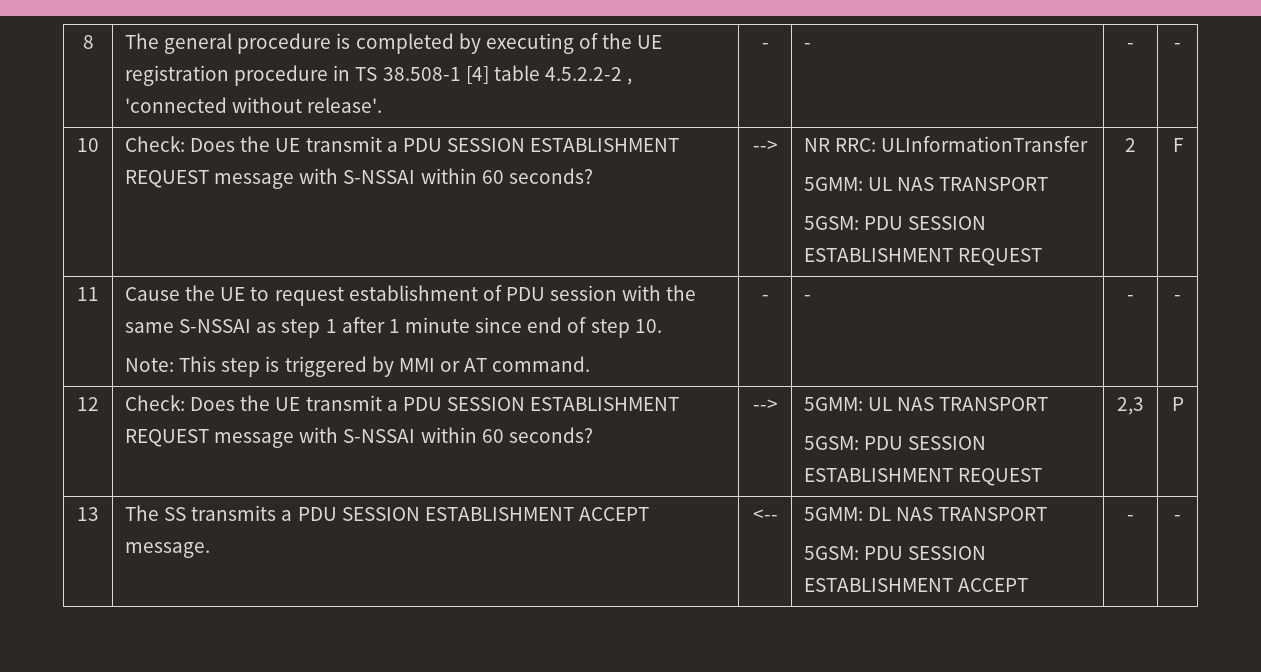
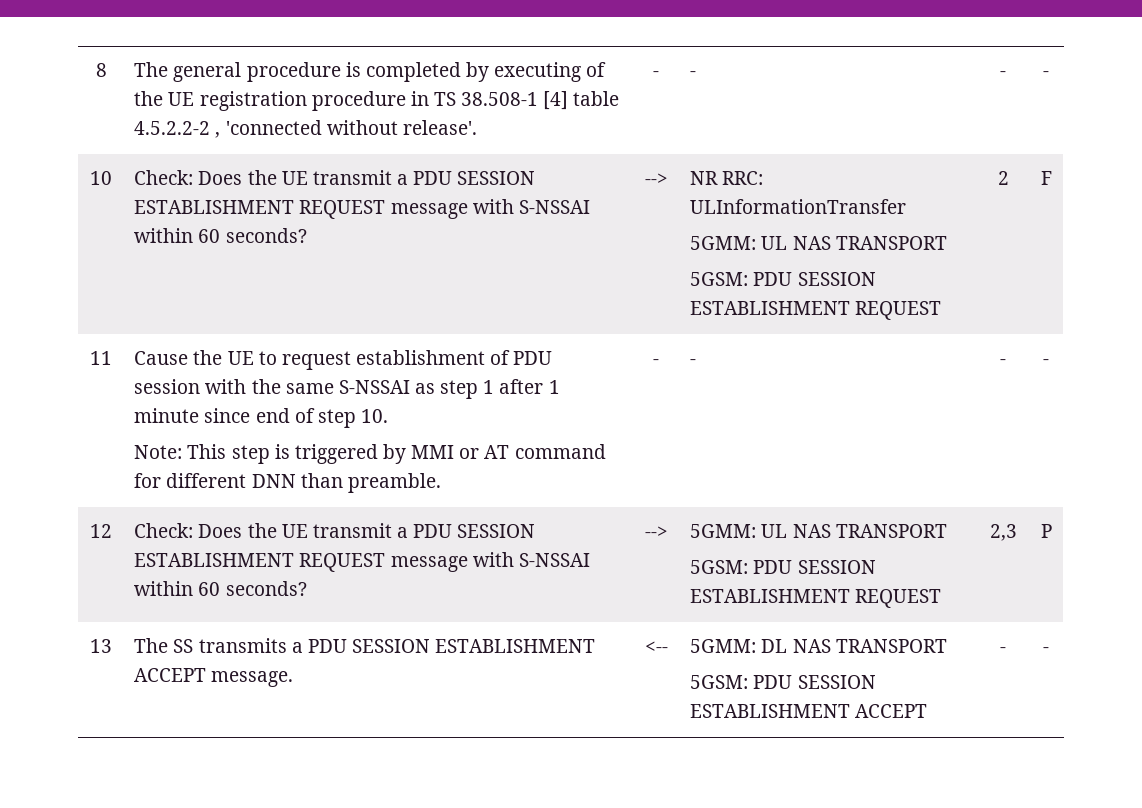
- Note: This step is triggered by MMI or AT command.
+ Note: This step is triggered by MMI or AT command for different DNN than preamble.

